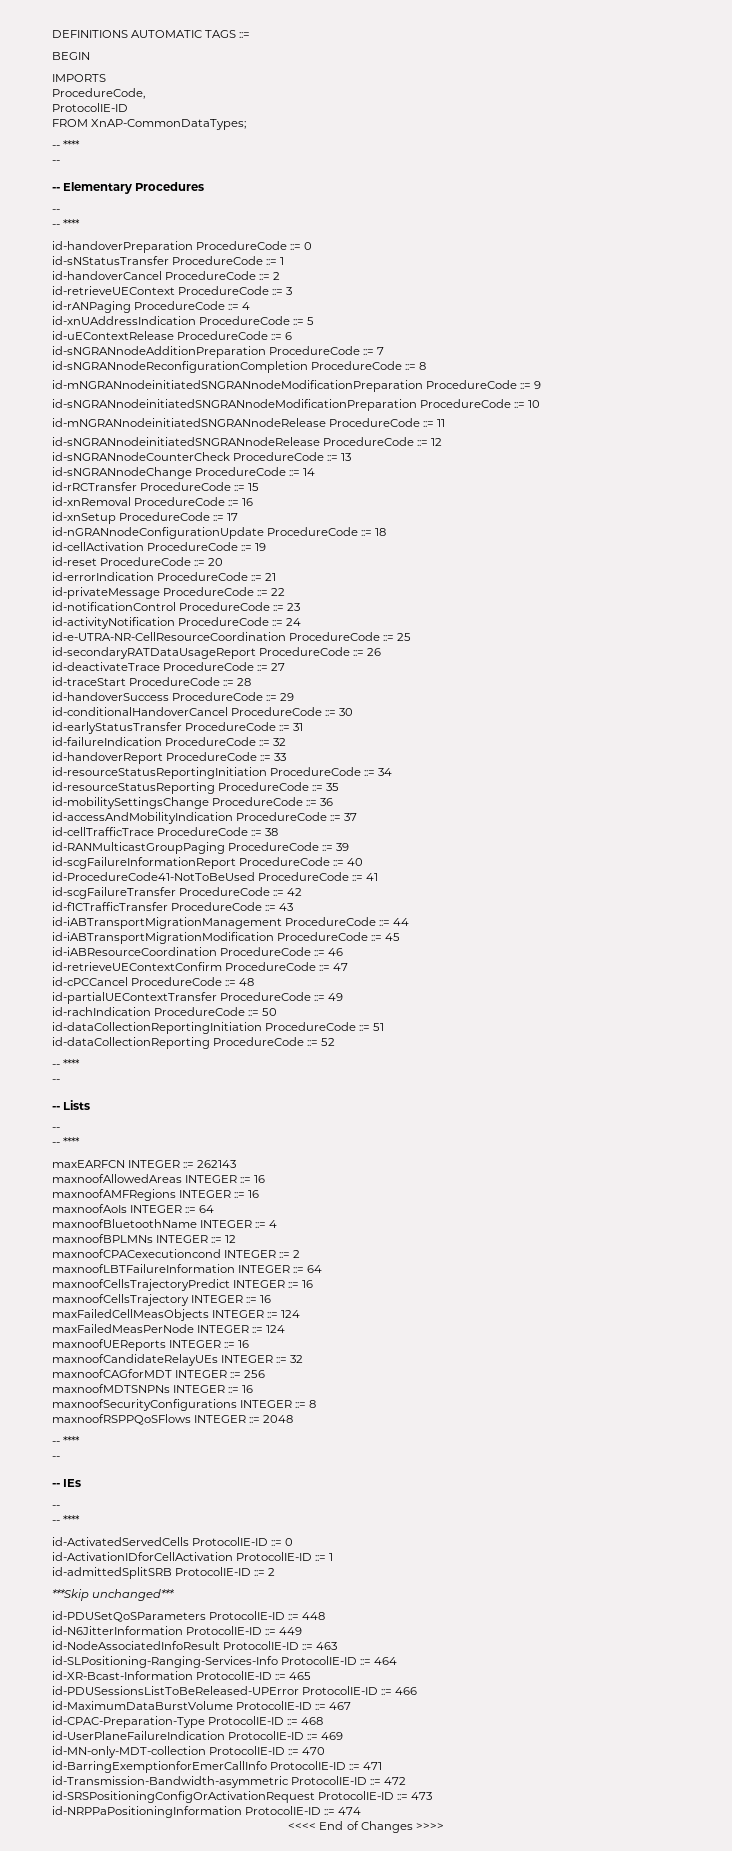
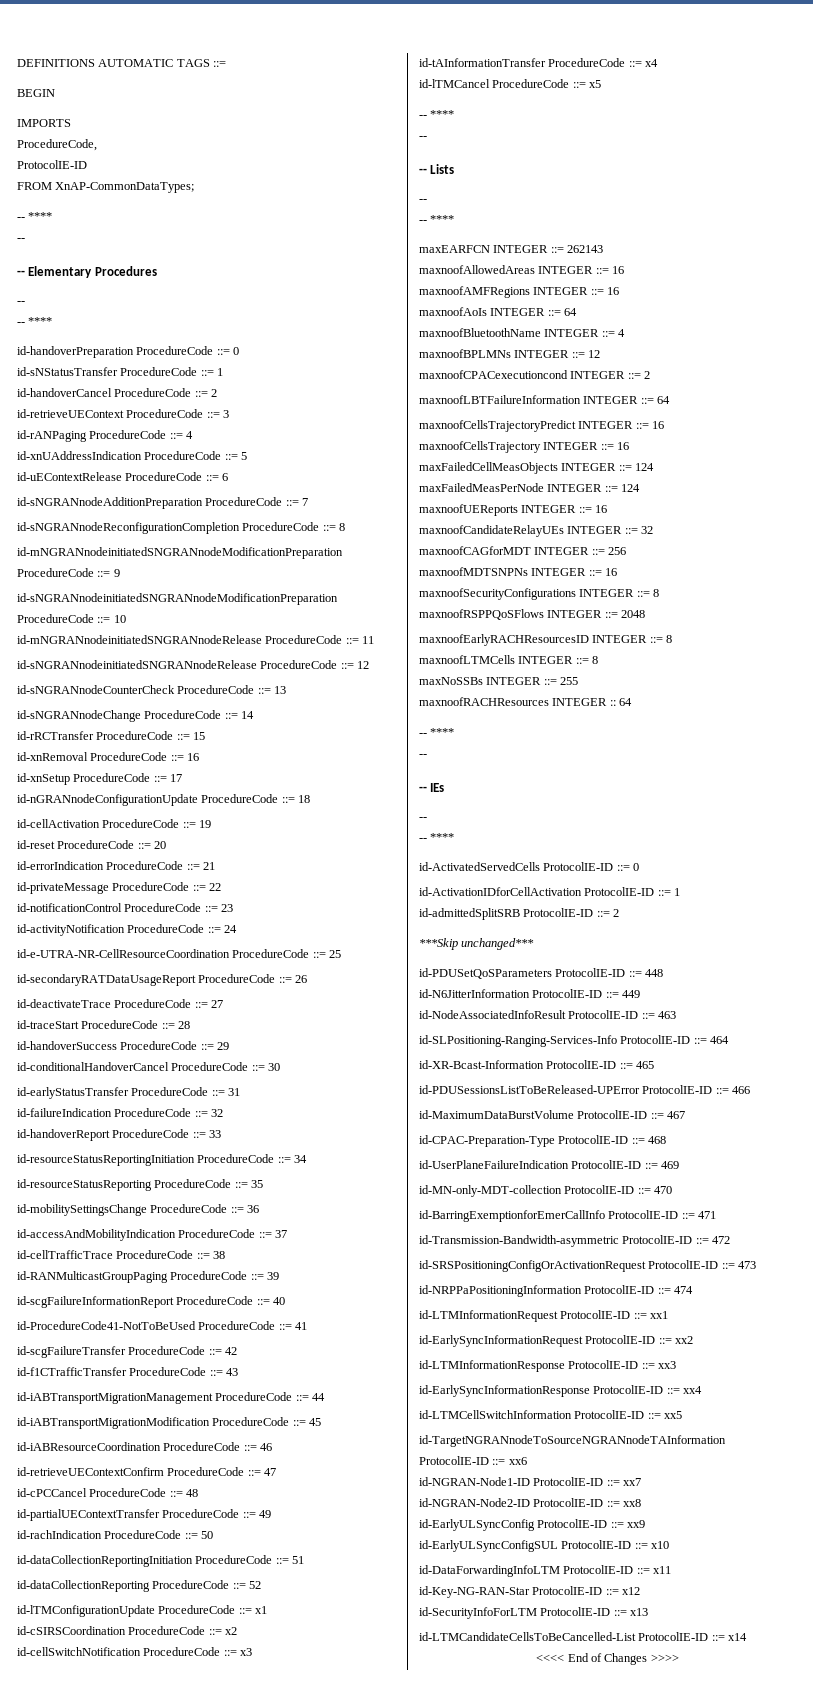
+ id-lTMConfigurationUpdate ProcedureCode ::= x1
+ id-cSIRSCoordination ProcedureCode ::= x2
+ id-cellSwitchNotification ProcedureCode ::= x3
+ id-tAInformationTransfer ProcedureCode ::= x4
+ id-lTMCancel ProcedureCode ::= x5
+ maxnoofEarlyRACHResourcesID INTEGER ::= 8
+ maxnoofLTMCells INTEGER ::= 8
+ maxNoSSBs INTEGER ::= 255
+ maxnoofRACHResources INTEGER :: 64
+ id-LTMInformationRequest ProtocolIE-ID ::= xx1
+ id-EarlySyncInformationRequest ProtocolIE-ID ::= xx2
+ id-LTMInformationResponse ProtocolIE-ID ::= xx3
+ id-EarlySyncInformationResponse ProtocolIE-ID ::= xx4
+ id-LTMCellSwitchInformation ProtocolIE-ID ::= xx5
+ id-TargetNGRANnodeToSourceNGRANnodeTAInformation ProtocolIE-ID ::= xx6
+ id-NGRAN-Node1-ID ProtocolIE-ID ::= xx7
+ id-NGRAN-Node2-ID ProtocolIE-ID ::= xx8
+ id-EarlyULSyncConfig ProtocolIE-ID ::= xx9
+ id-EarlyULSyncConfigSUL ProtocolIE-ID ::= x10
+ id-DataForwardingInfoLTM ProtocolIE-ID ::= x11
+ id-Key-NG-RAN-Star ProtocolIE-ID ::= x12
+ id-SecurityInfoForLTM ProtocolIE-ID ::= x13
+ id-LTMCandidateCellsToBeCancelled-List ProtocolIE-ID ::= x14

